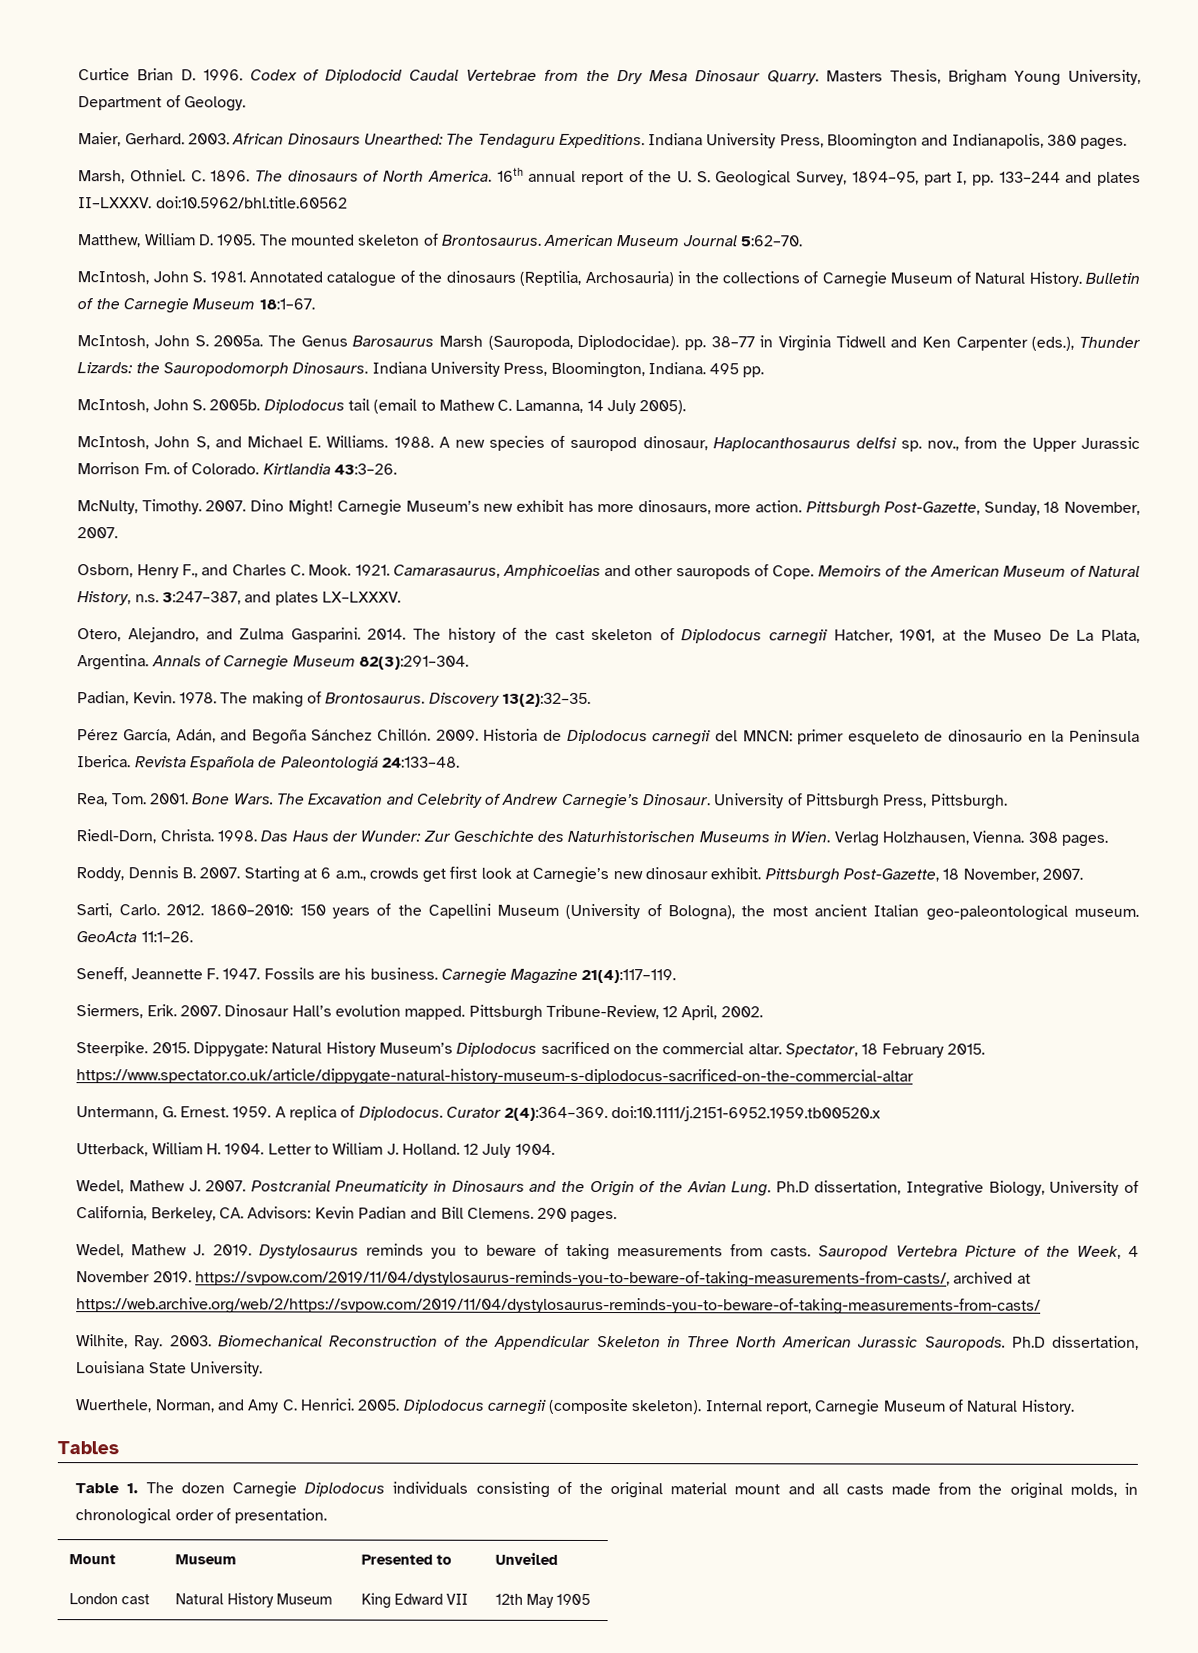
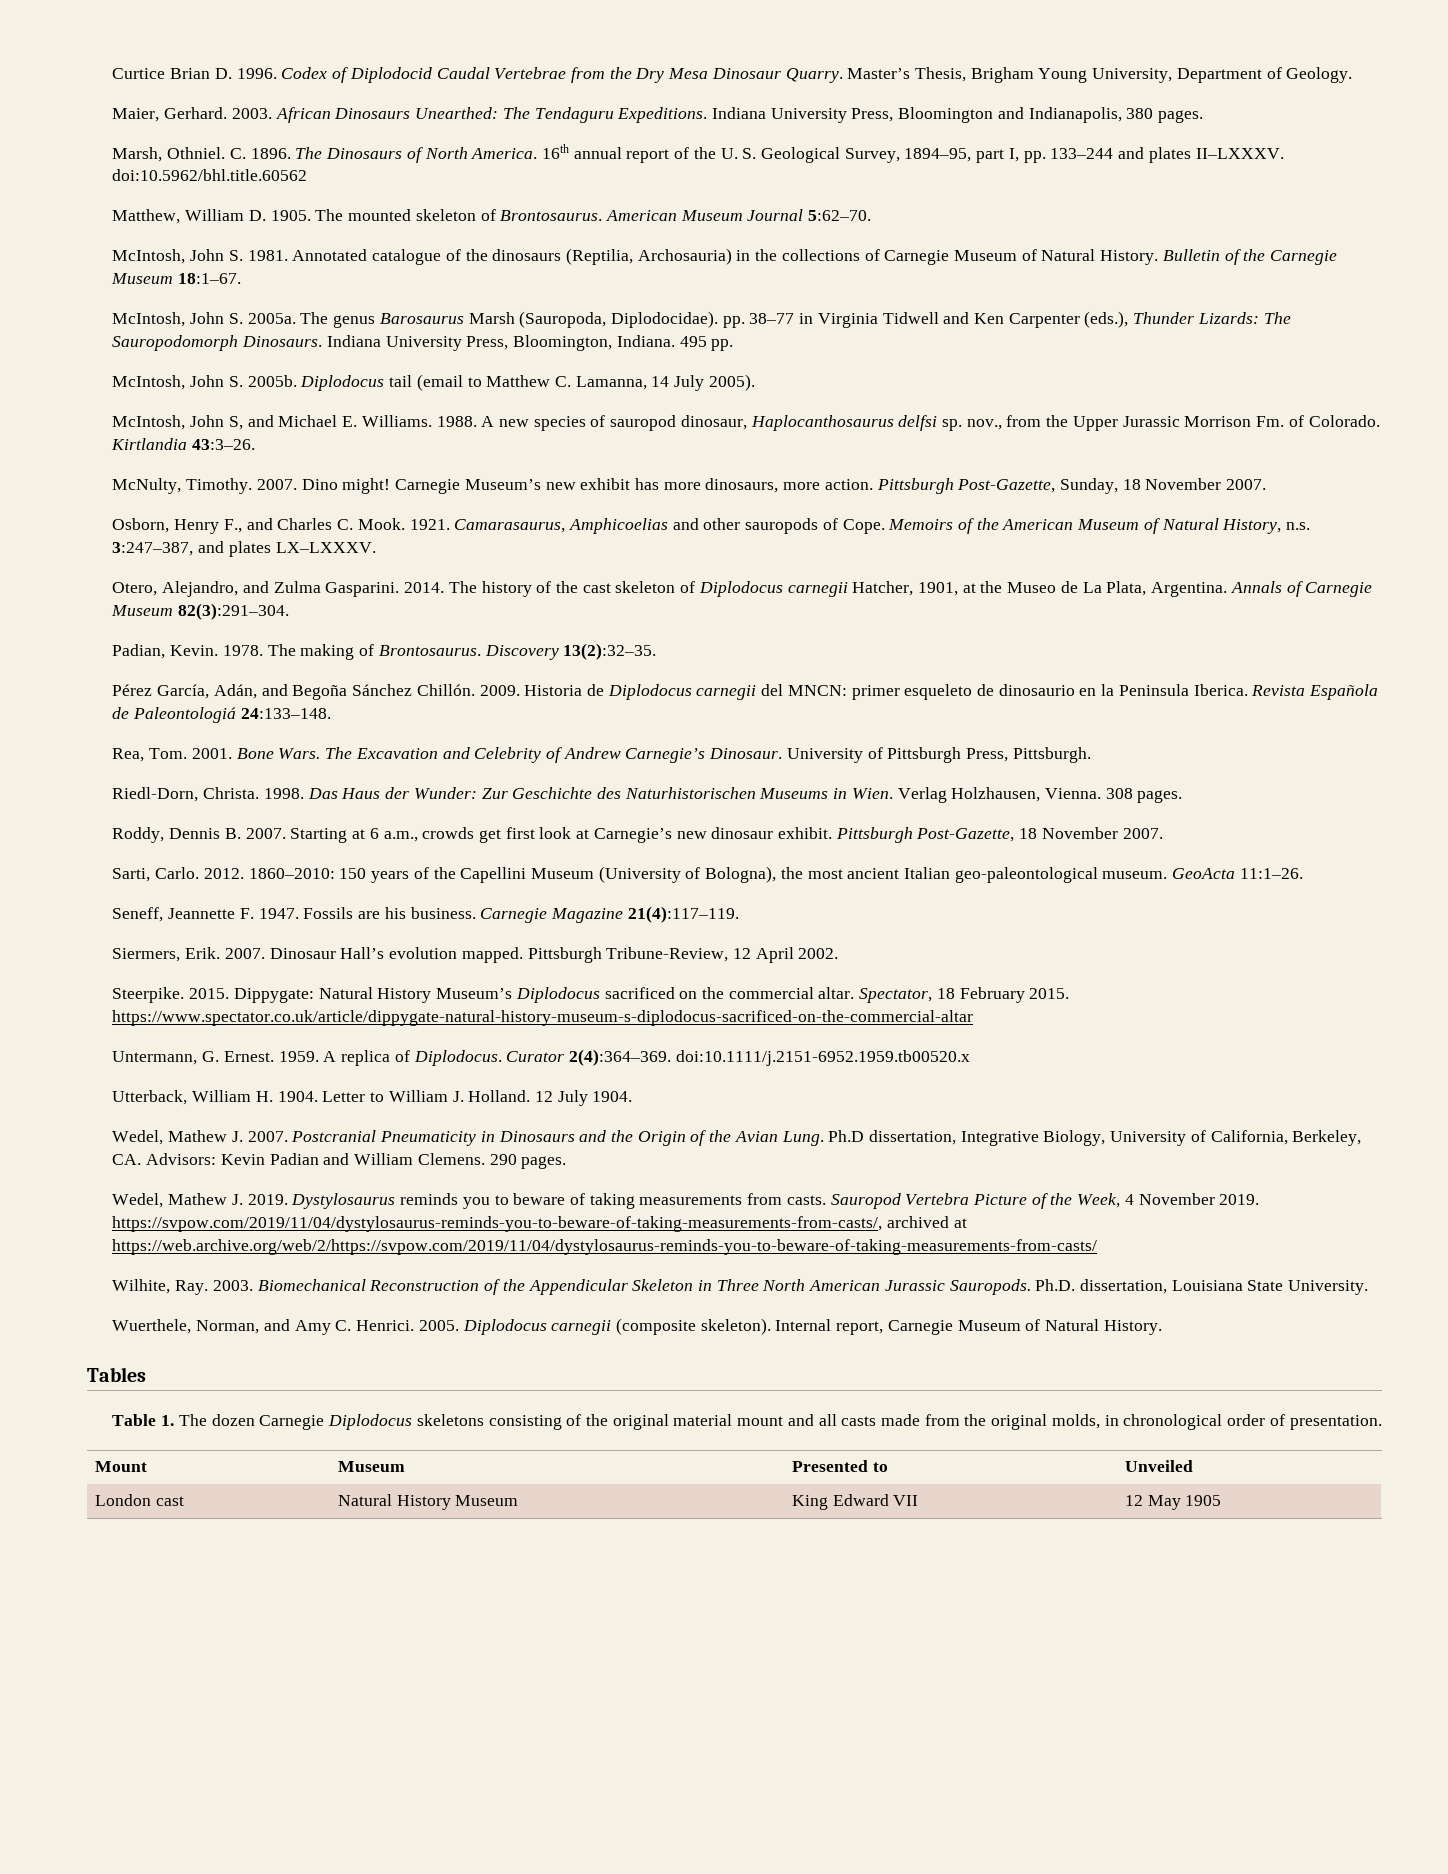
- Masters Thesis, Brigham Young University, Department of Geology.
+ Master’s Thesis, Brigham Young University, Department of Geology.
- The dinosaurs of North America.
+ The Dinosaurs of North America.
- The Genus Barosaurus Marsh (Sauropoda, Diplodocidae). pp. 38–77 in Virginia Tidwell and Ken Carpenter (eds.), Thunder Lizards: the Sauropodomorph Dinosaurs.
+ The genus Barosaurus Marsh (Sauropoda, Diplodocidae). pp. 38–77 in Virginia Tidwell and Ken Carpenter (eds.), Thunder Lizards: The Sauropodomorph Dinosaurs.
- Diplodocus tail (email to Mathew C. Lamanna, 14 July 2005).
+ Diplodocus tail (email to Matthew C. Lamanna, 14 July 2005).
- Dino Might!
+ Dino might!
- Pittsburgh Post-Gazette, Sunday, 18 November, 2007.
+ Pittsburgh Post-Gazette, Sunday, 18 November 2007.
- The history of the cast skeleton of Diplodocus carnegii Hatcher, 1901, at the Museo De La Plata, Argentina.
+ The history of the cast skeleton of Diplodocus carnegii Hatcher, 1901, at the Museo de La Plata, Argentina.
- Revista Española de Paleontologiá 24:133–48.
+ Revista Española de Paleontologiá 24:133–148.
- Pittsburgh Post-Gazette, 18 November, 2007.
+ Pittsburgh Post-Gazette, 18 November 2007.
- Pittsburgh Tribune-Review, 12 April, 2002.
+ Pittsburgh Tribune-Review, 12 April 2002.
- Ph.D dissertation, Integrative Biology, University of California, Berkeley, CA. Advisors: Kevin Padian and Bill Clemens.
+ Ph.D dissertation, Integrative Biology, University of California, Berkeley, CA. Advisors: Kevin Padian and William Clemens.
- Ph.D dissertation, Louisiana State University.
+ Ph.D. dissertation, Louisiana State University.
- Table 1. The dozen Carnegie Diplodocus individuals consisting of the original material mount and all casts made from the original molds, in chronological order of presentation.
+ Table 1. The dozen Carnegie Diplodocus skeletons consisting of the original material mount and all casts made from the original molds, in chronological order of presentation.
- London cast | Natural History Museum | King Edward VII | 12th May 1905
+ London cast | Natural History Museum | King Edward VII | 12 May 1905

